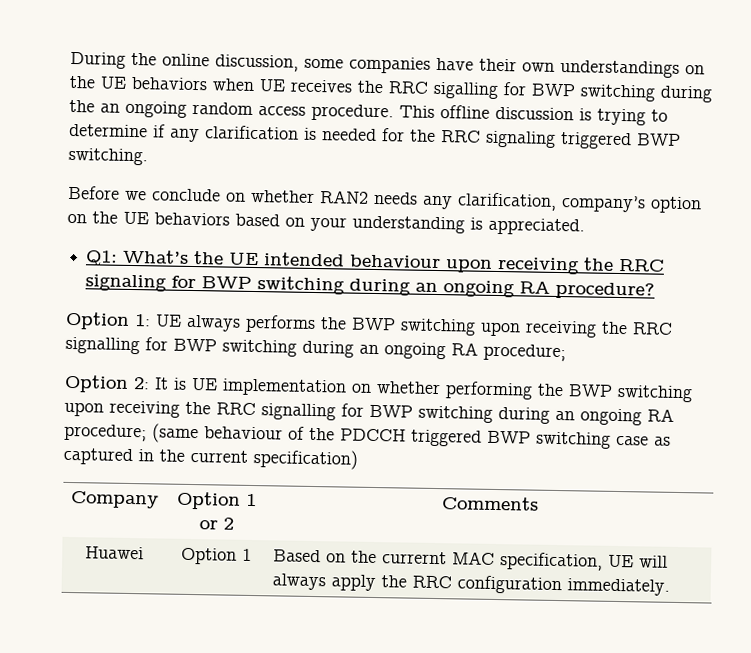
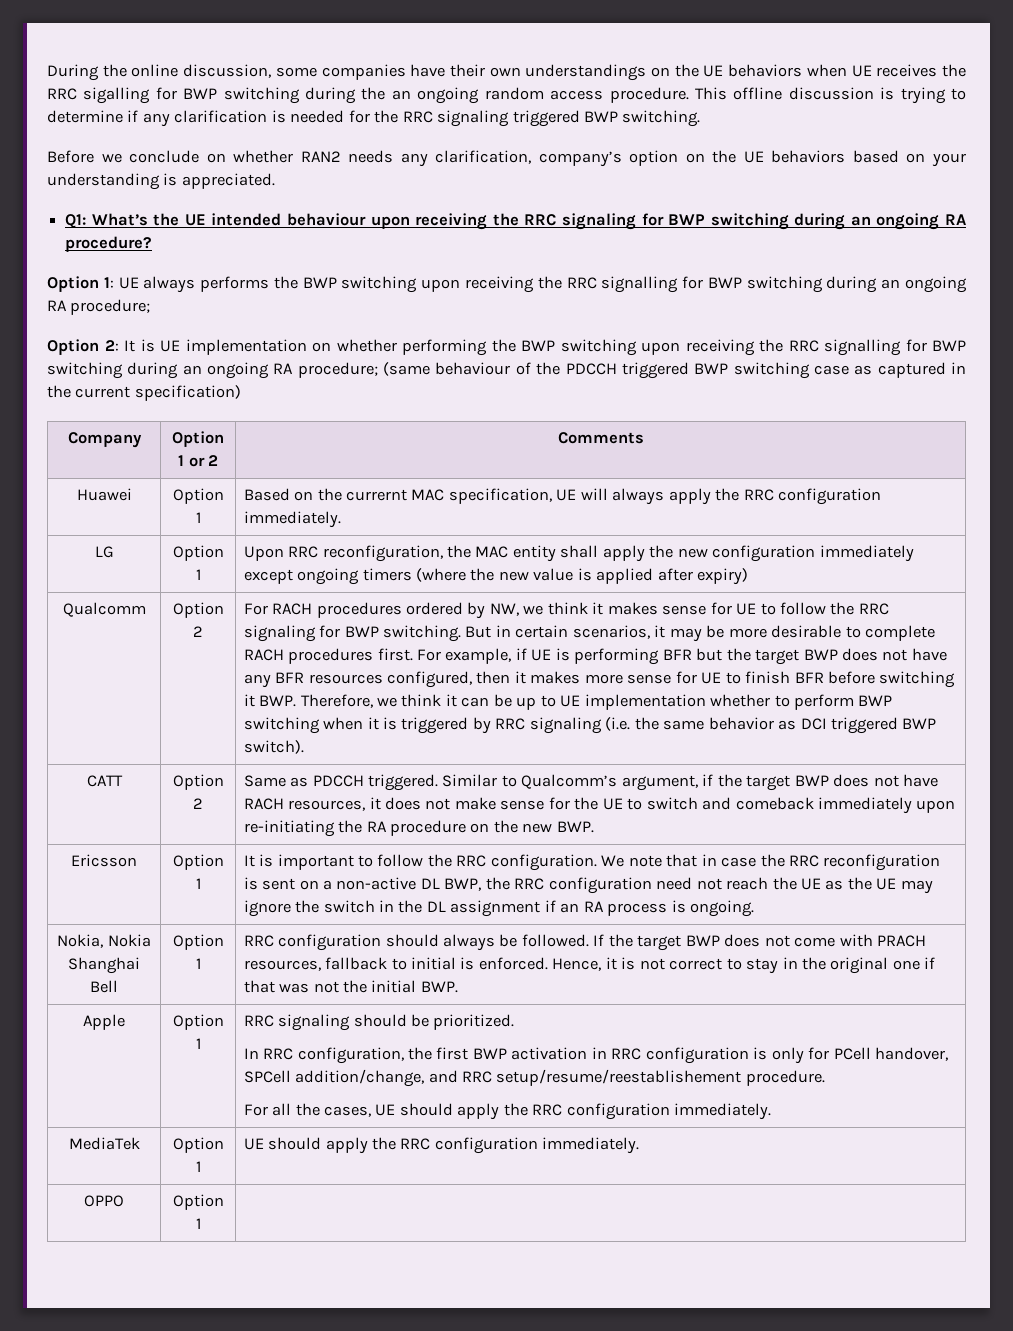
+ LG | Option 1 | Upon RRC reconfiguration, the MAC entity shall apply the new configuration immediately except ongoing timers (where the new value is applied after expiry)
+ Qualcomm | Option 2 | For RACH procedures ordered by NW, we think it makes sense for UE to follow the RRC signaling for BWP switching. But in certain scenarios, it may be more desirable to complete RACH procedures first. For example, if UE is performing BFR but the target BWP does not have any BFR resources configured, then it makes more sense for UE to finish BFR before switching it BWP. Therefore, we think it can be up to UE implementation whether to perform BWP switching when it is triggered by RRC signaling (i.e. the same behavior as DCI triggered BWP switch).
+ CATT | Option 2 | Same as PDCCH triggered. Similar to Qualcomm’s argument, if the target BWP does not have RACH resources, it does not make sense for the UE to switch and comeback immediately upon re-initiating the RA procedure on the new BWP.
+ Ericsson | Option 1 | It is important to follow the RRC configuration. We note that in case the RRC reconfiguration is sent on a non-active DL BWP, the RRC configuration need not reach the UE as the UE may ignore the switch in the DL assignment if an RA process is ongoing.
+ Nokia, Nokia Shanghai Bell | Option 1 | RRC configuration should always be followed. If the target BWP does not come with PRACH resources, fallback to initial is enforced. Hence, it is not correct to stay in the original one if that was not the initial BWP.
+ Apple | Option 1 | RRC signaling should be prioritized.
+ In RRC configuration, the first BWP activation in RRC configuration is only for PCell handover, SPCell addition/change, and RRC setup/resume/reestablishement procedure.
+ For all the cases, UE should apply the RRC configuration immediately.
+ MediaTek | Option 1 | UE should apply the RRC configuration immediately.
+ OPPO | Option 1 |

